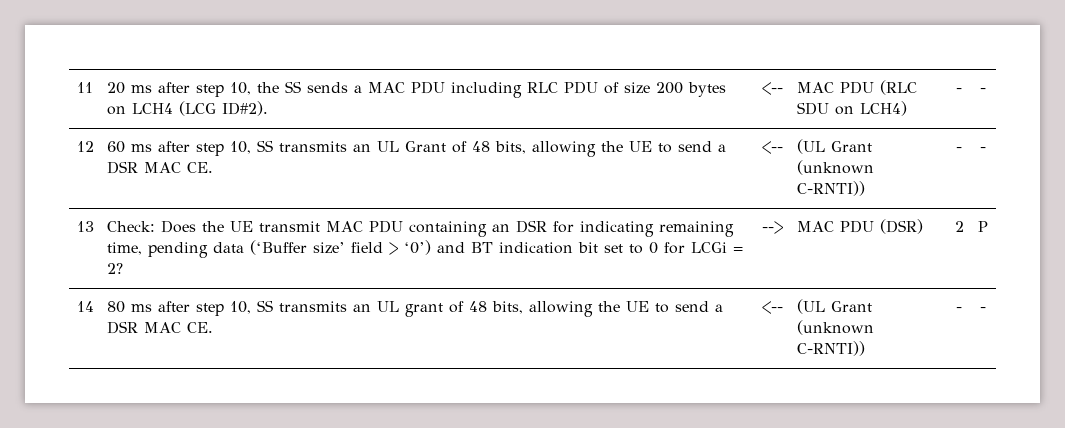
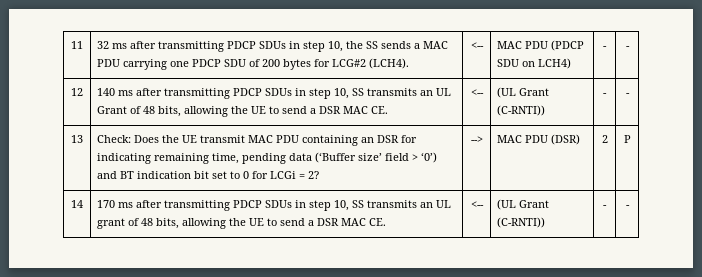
- 11 | 20 ms after step 10, the SS sends a MAC PDU including RLC PDU of size 200 bytes on LCH4 (LCG ID#2). | <-- | MAC PDU (RLC SDU on LCH4) | - | -
+ 11 | 32 ms after transmitting PDCP SDUs in step 10, the SS sends a MAC PDU carrying one PDCP SDU of 200 bytes for LCG#2 (LCH4). | <-- | MAC PDU (PDCP SDU on LCH4) | - | -
- 12 | 60 ms after step 10, SS transmits an UL Grant of 48 bits, allowing the UE to send a DSR MAC CE. | <-- | (UL Grant (unknown C-RNTI)) | - | -
+ 12 | 140 ms after transmitting PDCP SDUs in step 10, SS transmits an UL Grant of 48 bits, allowing the UE to send a DSR MAC CE. | <-- | (UL Grant (C-RNTI)) | - | -
- 14 | 80 ms after step 10, SS transmits an UL grant of 48 bits, allowing the UE to send a DSR MAC CE. | <-- | (UL Grant (unknown C-RNTI)) | - | -
+ 14 | 170 ms after transmitting PDCP SDUs in step 10, SS transmits an UL grant of 48 bits, allowing the UE to send a DSR MAC CE. | <-- | (UL Grant (C-RNTI)) | - | -

